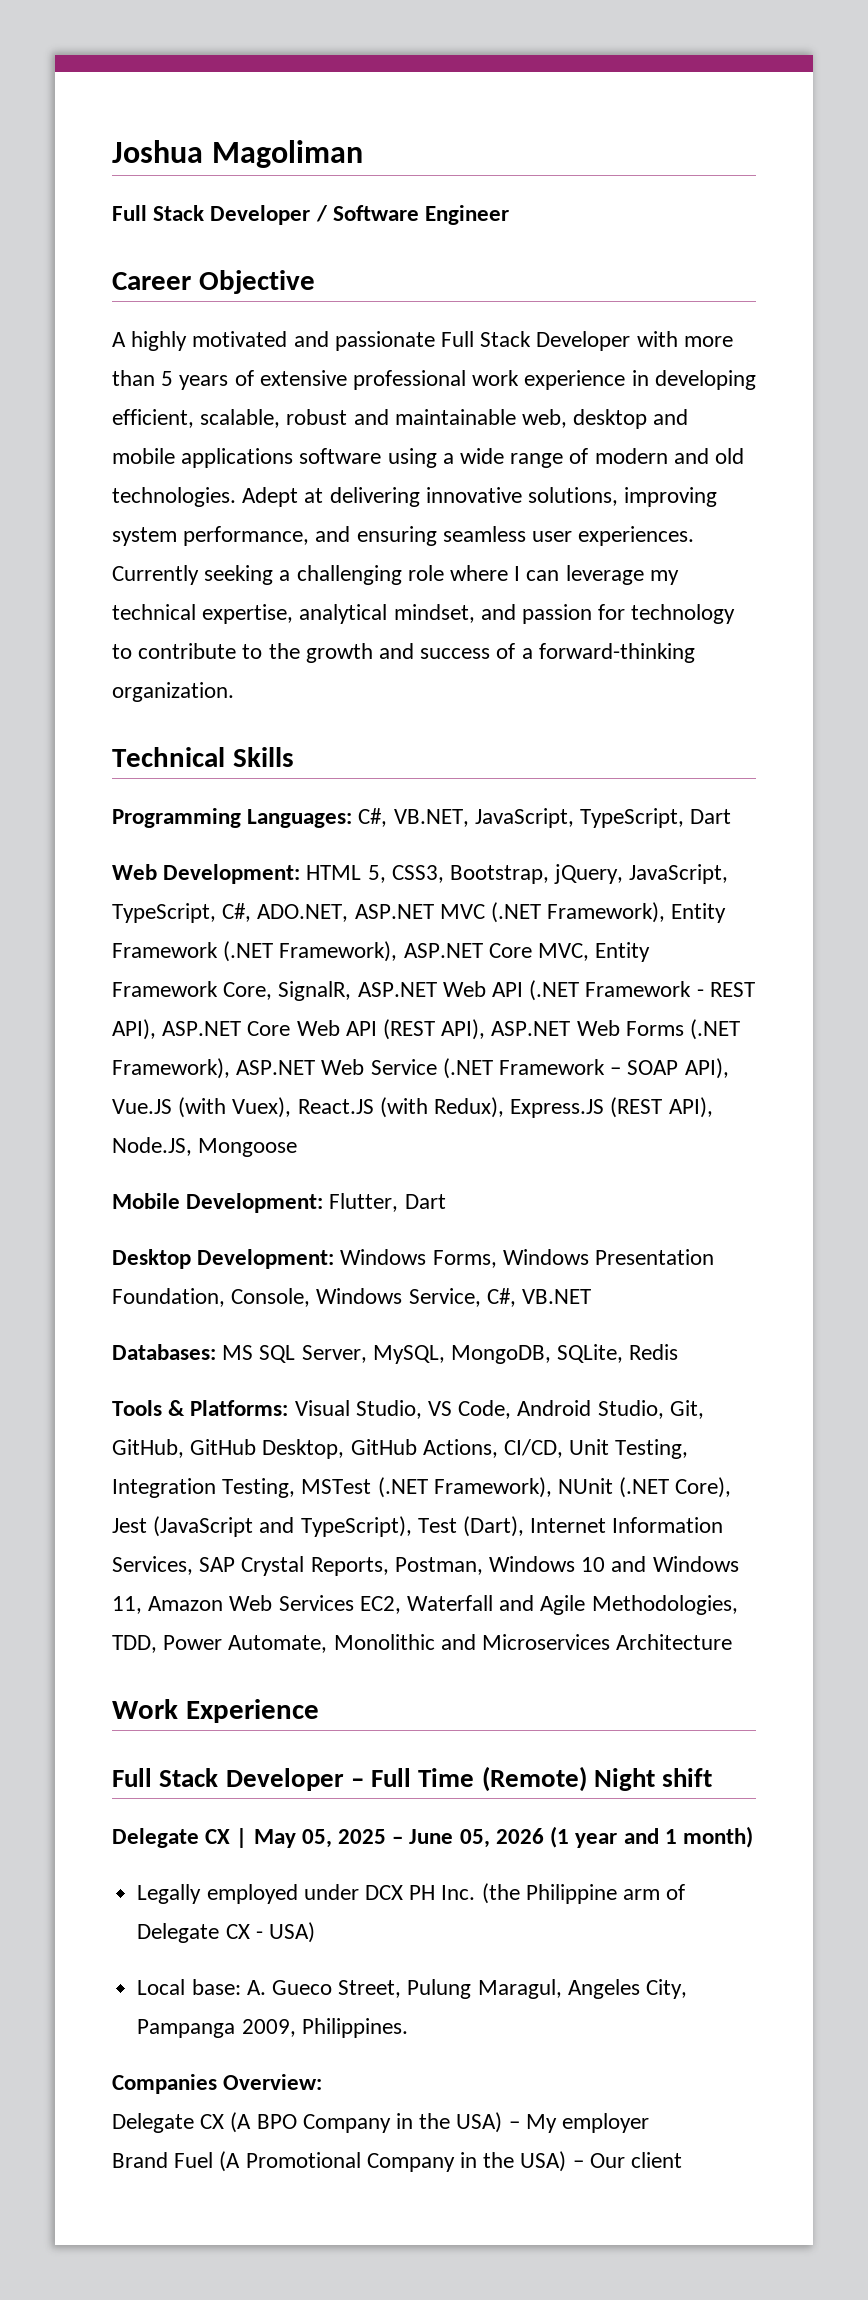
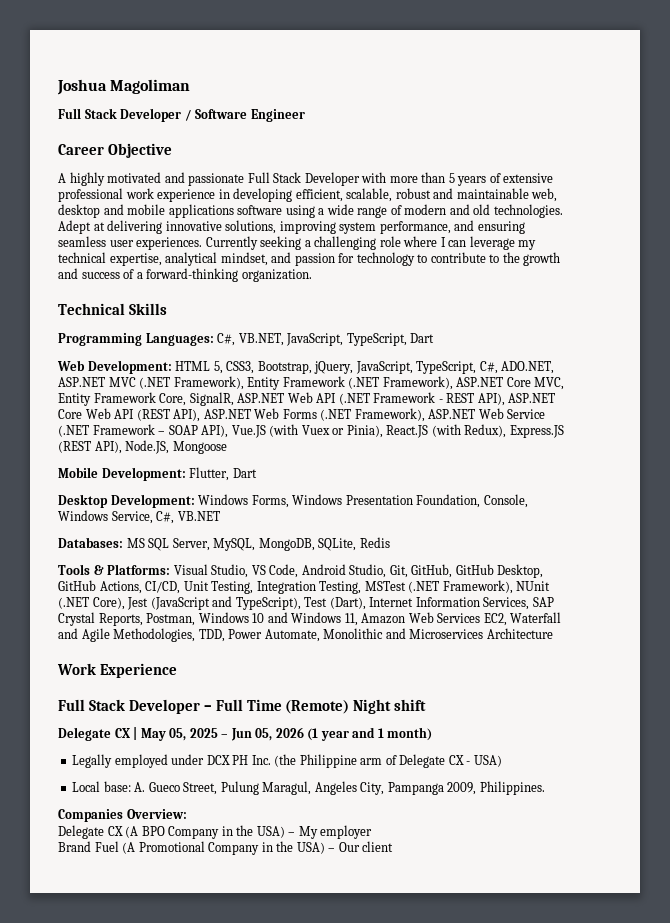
- HTML 5, CSS3, Bootstrap, jQuery, JavaScript, TypeScript, C#, ADO.NET, ASP.NET MVC (.NET Framework), Entity Framework (.NET Framework), ASP.NET Core MVC, Entity Framework Core, SignalR, ASP.NET Web API (.NET Framework - REST API), ASP.NET Core Web API (REST API), ASP.NET Web Forms (.NET Framework), ASP.NET Web Service (.NET Framework – SOAP API), Vue.JS (with Vuex), React.JS (with Redux), Express.JS (REST API), Node.JS, Mongoose
+ HTML 5, CSS3, Bootstrap, jQuery, JavaScript, TypeScript, C#, ADO.NET, ASP.NET MVC (.NET Framework), Entity Framework (.NET Framework), ASP.NET Core MVC, Entity Framework Core, SignalR, ASP.NET Web API (.NET Framework - REST API), ASP.NET Core Web API (REST API), ASP.NET Web Forms (.NET Framework), ASP.NET Web Service (.NET Framework – SOAP API), Vue.JS (with Vuex or Pinia), React.JS (with Redux), Express.JS (REST API), Node.JS, Mongoose
- Delegate CX | May 05, 2025 – June 05, 2026 (1 year and 1 month)
+ Delegate CX | May 05, 2025 – Jun 05, 2026 (1 year and 1 month)

